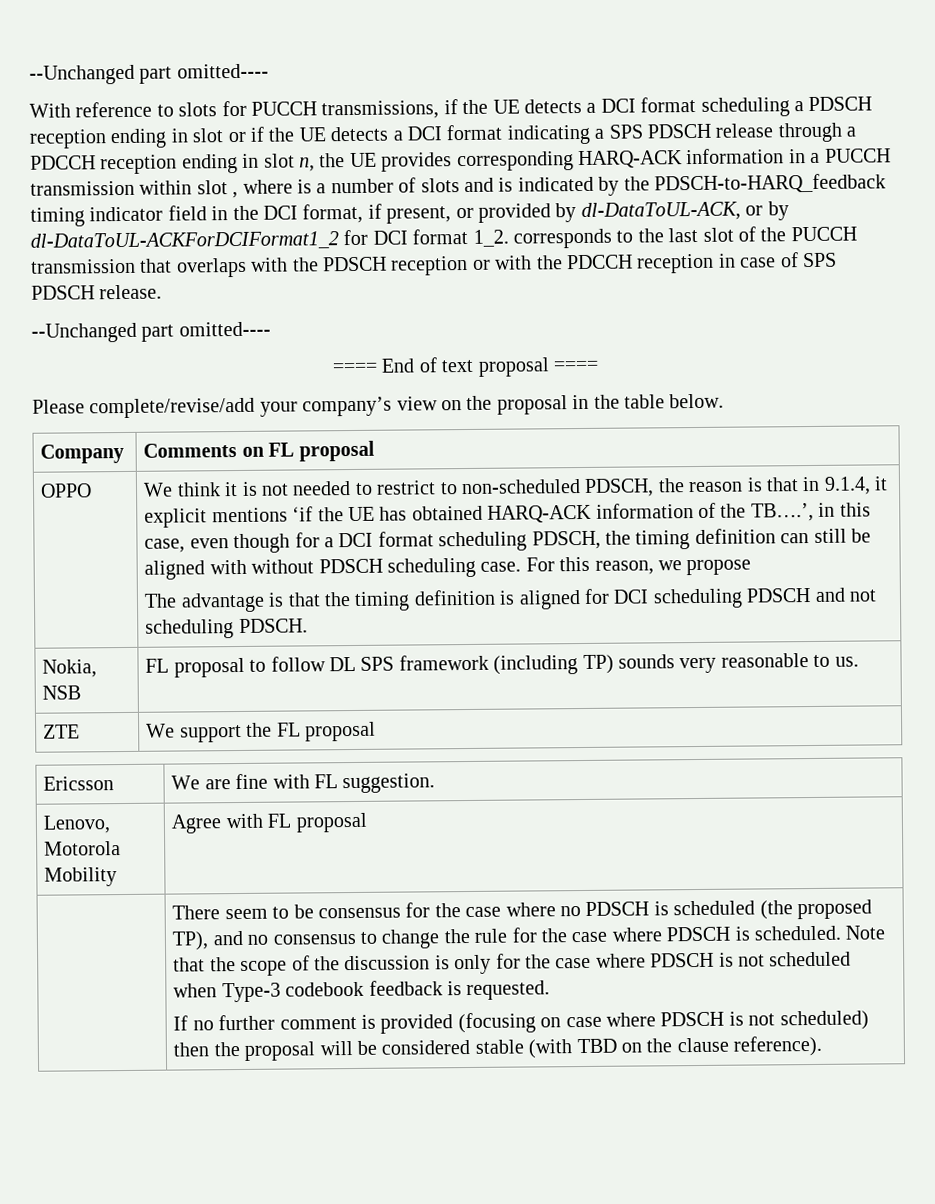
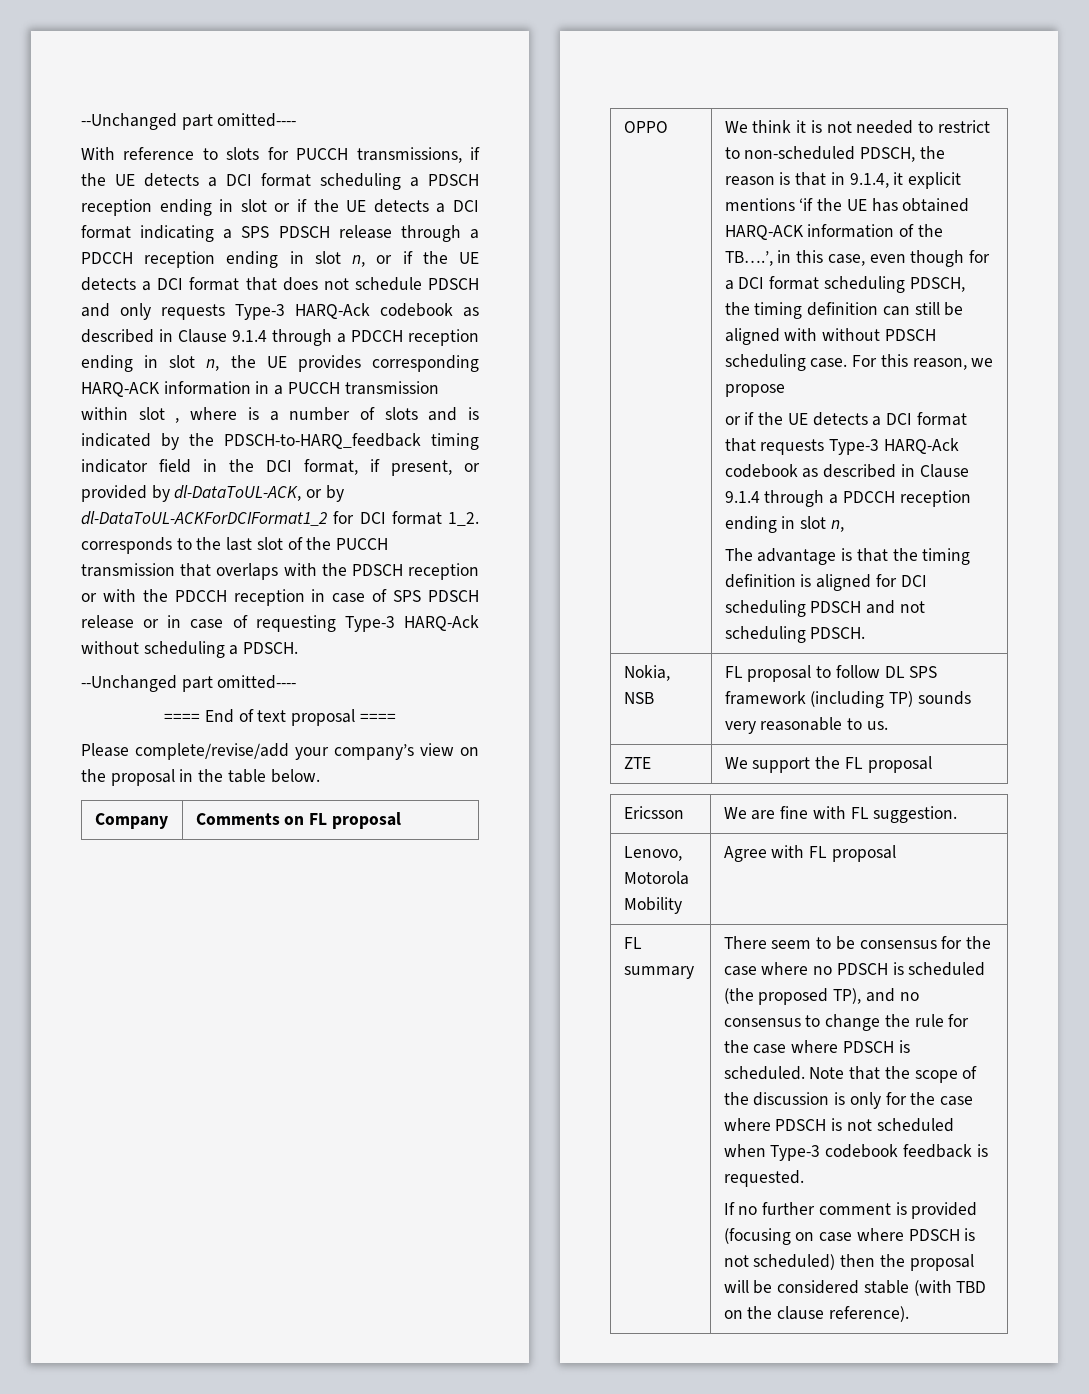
- With reference to slots for PUCCH transmissions, if the UE detects a DCI format scheduling a PDSCH reception ending in slot or if the UE detects a DCI format indicating a SPS PDSCH release through a PDCCH reception ending in slot n, the UE provides corresponding HARQ-ACK information in a PUCCH transmission within slot , where is a number of slots and is indicated by the PDSCH-to-HARQ_feedback timing indicator field in the DCI format, if present, or provided by dl-DataToUL-ACK, or by dl-DataToUL-ACKForDCIFormat1_2 for DCI format 1_2. corresponds to the last slot of the PUCCH transmission that overlaps with the PDSCH reception or with the PDCCH reception in case of SPS PDSCH release.
+ With reference to slots for PUCCH transmissions, if the UE detects a DCI format scheduling a PDSCH reception ending in slot or if the UE detects a DCI format indicating a SPS PDSCH release through a PDCCH reception ending in slot n, or if the UE detects a DCI format that does not schedule PDSCH and only requests Type-3 HARQ-Ack codebook as described in Clause 9.1.4 through a PDCCH reception ending in slot n, the UE provides corresponding HARQ-ACK information in a PUCCH transmission within slot , where is a number of slots and is indicated by the PDSCH-to-HARQ_feedback timing indicator field in the DCI format, if present, or provided by dl-DataToUL-ACK, or by dl-DataToUL-ACKForDCIFormat1_2 for DCI format 1_2. corresponds to the last slot of the PUCCH transmission that overlaps with the PDSCH reception or with the PDCCH reception in case of SPS PDSCH release or in case of requesting Type-3 HARQ-Ack without scheduling a PDSCH.
+ or if the UE detects a DCI format that requests Type-3 HARQ-Ack codebook as described in Clause 9.1.4 through a PDCCH reception ending in slot n,
+ FL summary

